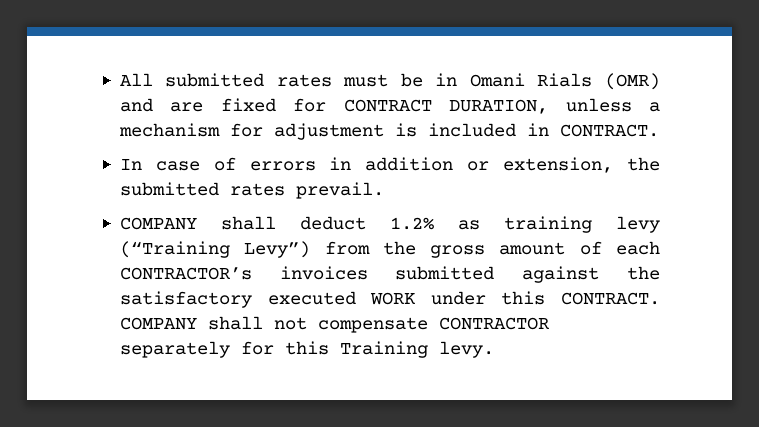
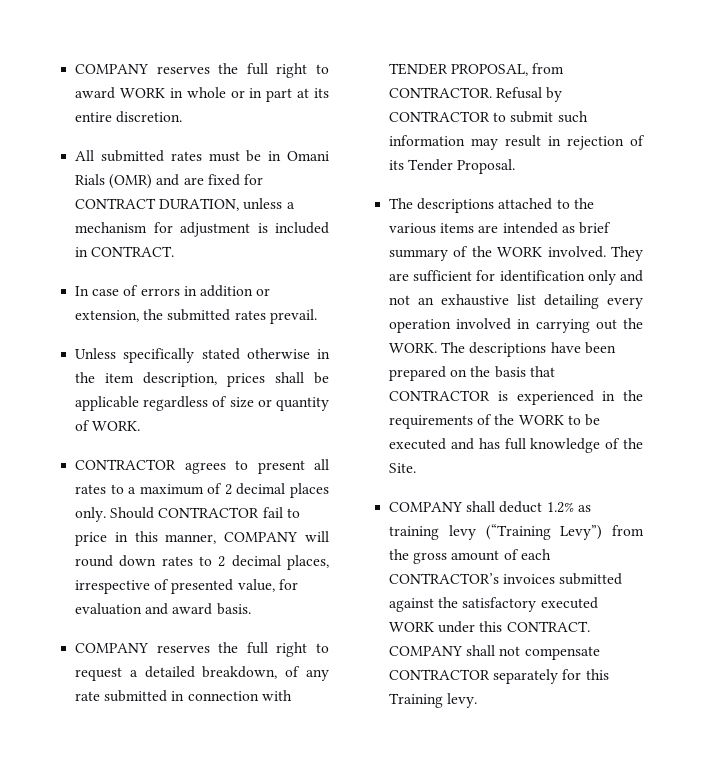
+ COMPANY reserves the full right to award WORK in whole or in part at its entire discretion.
+ Unless specifically stated otherwise in the item description, prices shall be applicable regardless of size or quantity of WORK.
+ CONTRACTOR agrees to present all rates to a maximum of 2 decimal places only. Should CONTRACTOR fail to price in this manner, COMPANY will round down rates to 2 decimal places, irrespective of presented value, for evaluation and award basis.
+ COMPANY reserves the full right to request a detailed breakdown, of any rate submitted in connection with TENDER PROPOSAL, from CONTRACTOR. Refusal by CONTRACTOR to submit such information may result in rejection of its Tender Proposal.
+ The descriptions attached to the various items are intended as brief summary of the WORK involved. They are sufficient for identification only and not an exhaustive list detailing every operation involved in carrying out the WORK. The descriptions have been prepared on the basis that CONTRACTOR is experienced in the requirements of the WORK to be executed and has full knowledge of the Site.

